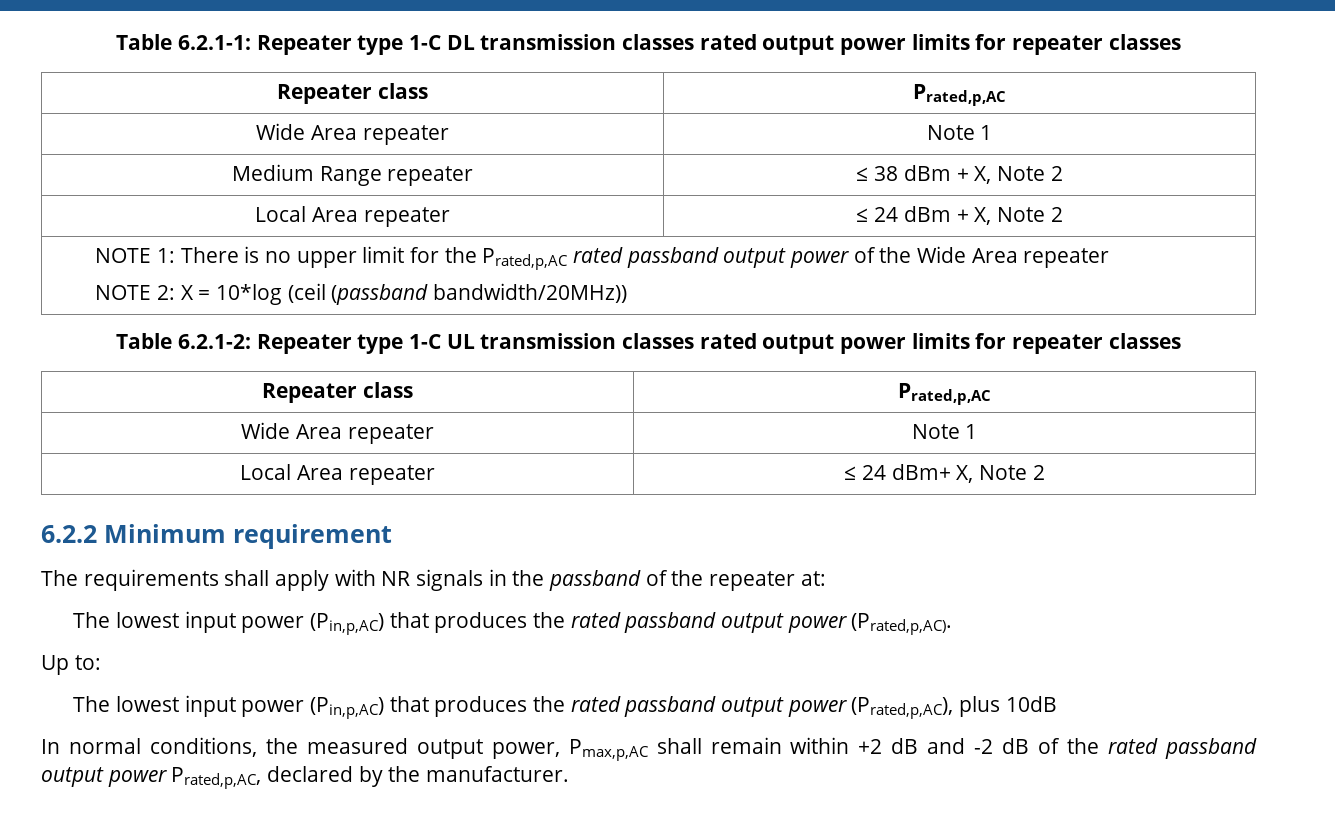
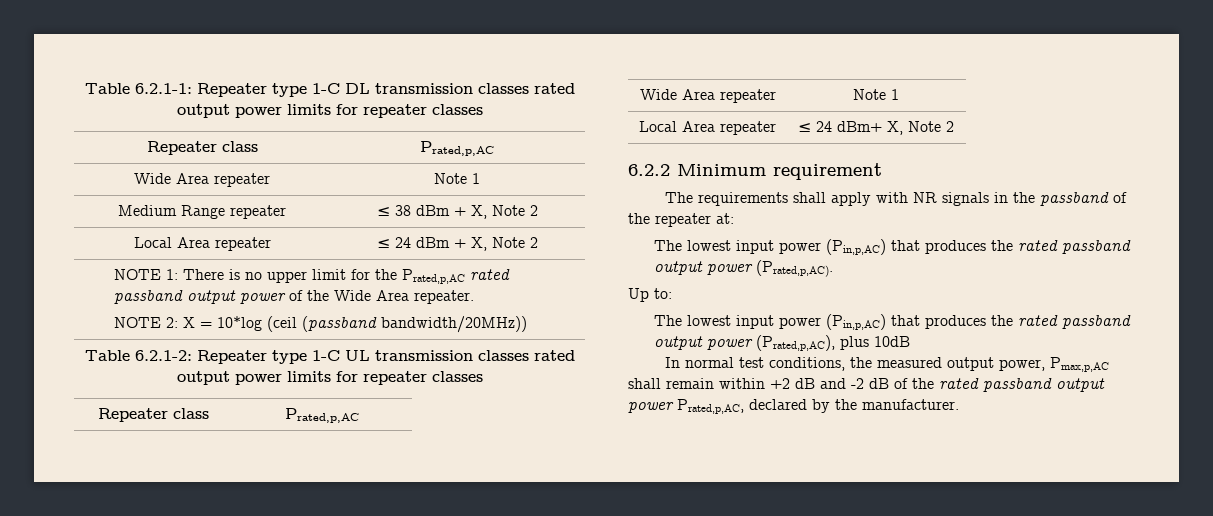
- NOTE 1: There is no upper limit for the Prated,p,AC rated passband output power of the Wide Area repeater
+ NOTE 1: There is no upper limit for the Prated,p,AC rated passband output power of the Wide Area repeater.
- In normal conditions, the measured output power, Pmax,p,AC shall remain within +2 dB and -2 dB of the rated passband output power Prated,p,AC, declared by the manufacturer.
+ In normal test conditions, the measured output power, Pmax,p,AC shall remain within +2 dB and -2 dB of the rated passband output power Prated,p,AC, declared by the manufacturer.

